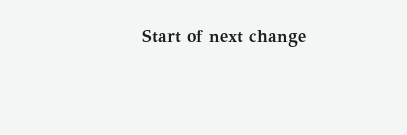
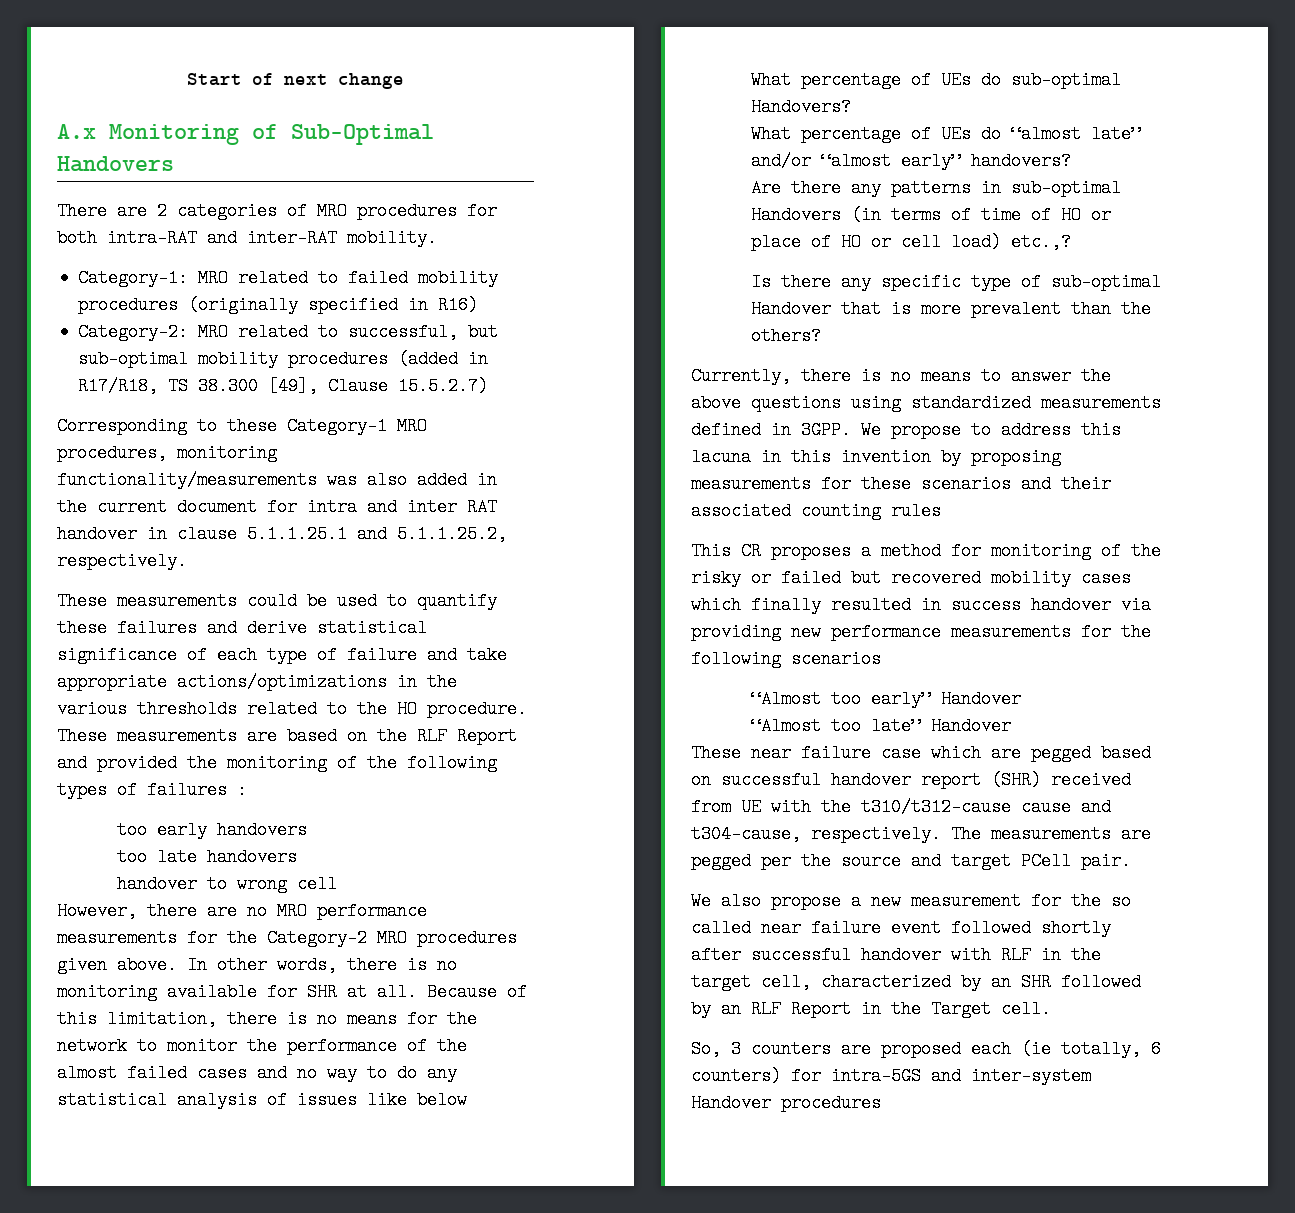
+ A.x Monitoring of Sub-Optimal Handovers
+ There are 2 categories of MRO procedures for both intra-RAT and inter-RAT mobility.
+ Category-1: MRO related to failed mobility procedures (originally specified in R16)
+ Category-2: MRO related to successful, but sub-optimal mobility procedures (added in R17/R18, TS 38.300 [49], Clause 15.5.2.7)
+ Corresponding to these Category-1 MRO procedures, monitoring functionality/measurements was also added in the current document for intra and inter RAT handover in clause 5.1.1.25.1 and 5.1.1.25.2, respectively.
+ These measurements could be used to quantify these failures and derive statistical significance of each type of failure and take appropriate actions/optimizations in the various thresholds related to the HO procedure. These measurements are based on the RLF Report and provided the monitoring of the following types of failures :
+ too early handovers
+ too late handovers
+ handover to wrong cell
+ However, there are no MRO performance measurements for the Category-2 MRO procedures given above. In other words, there is no monitoring available for SHR at all. Because of this limitation, there is no means for the network to monitor the performance of the almost failed cases and no way to do any statistical analysis of issues like below
+ What percentage of UEs do sub-optimal Handovers?
+ What percentage of UEs do “almost late” and/or “almost early” handovers?
+ Are there any patterns in sub-optimal Handovers (in terms of time of HO or place of HO or cell load) etc.,?
+ Is there any specific type of sub-optimal Handover that is more prevalent than the others?
+ Currently, there is no means to answer the above questions using standardized measurements defined in 3GPP. We propose to address this lacuna in this invention by proposing measurements for these scenarios and their associated counting rules
+ This CR proposes a method for monitoring of the risky or failed but recovered mobility cases which finally resulted in success handover via providing new performance measurements for the following scenarios
+ “Almost too early” Handover
+ “Almost too late” Handover
+ These near failure case which are pegged based on successful handover report (SHR) received from UE with the t310/t312-cause cause and t304-cause, respectively. The measurements are pegged per the source and target PCell pair.
+ We also propose a new measurement for the so called near failure event followed shortly after successful handover with RLF in the target cell, characterized by an SHR followed by an RLF Report in the Target cell.
+ So, 3 counters are proposed each (ie totally, 6 counters) for intra-5GS and inter-system Handover procedures

